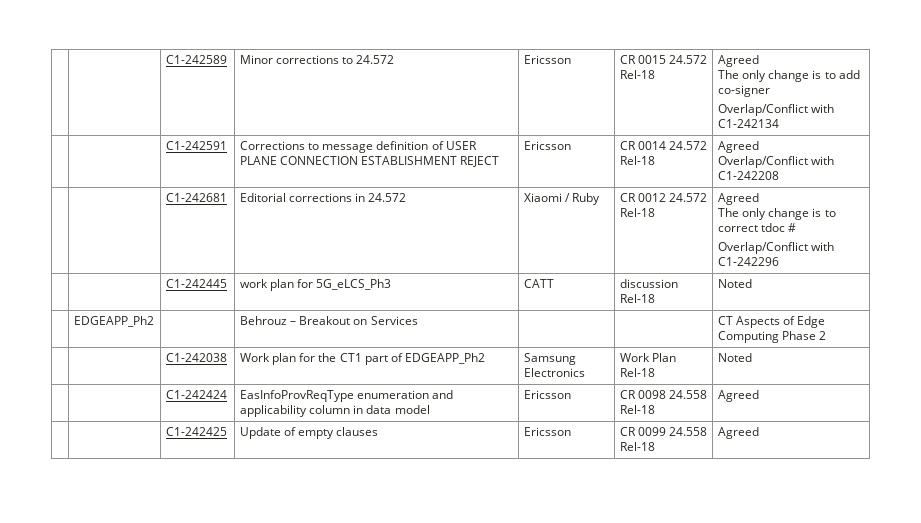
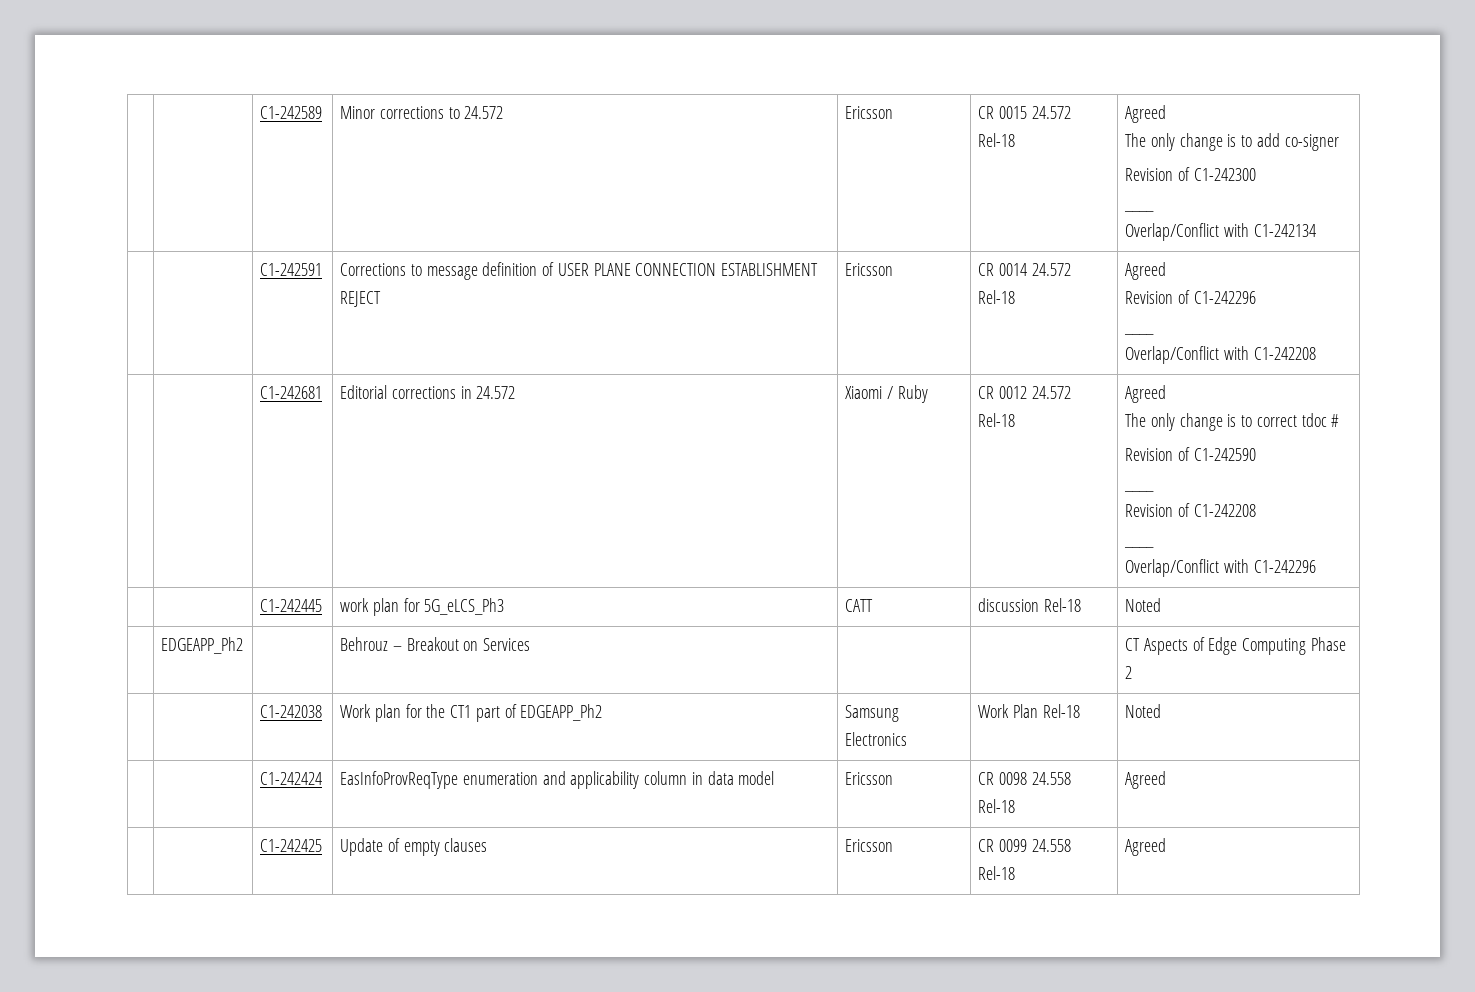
  | | C1-242589 | Minor corrections to 24.572 | Ericsson | CR 0015 24.572 Rel-18 | Agreed
  The only change is to add co-signer
+ Revision of C1-242300
+ ____
  | | C1-242591 | Corrections to message definition of USER PLANE CONNECTION ESTABLISHMENT REJECT | Ericsson | CR 0014 24.572 Rel-18 | Agreed
+ Revision of C1-242296
+ ____
  | | C1-242681 | Editorial corrections in 24.572 | Xiaomi / Ruby | CR 0012 24.572 Rel-18 | Agreed
  The only change is to correct tdoc #
+ Revision of C1-242590
+ ____
+ Revision of C1-242208
+ ____

